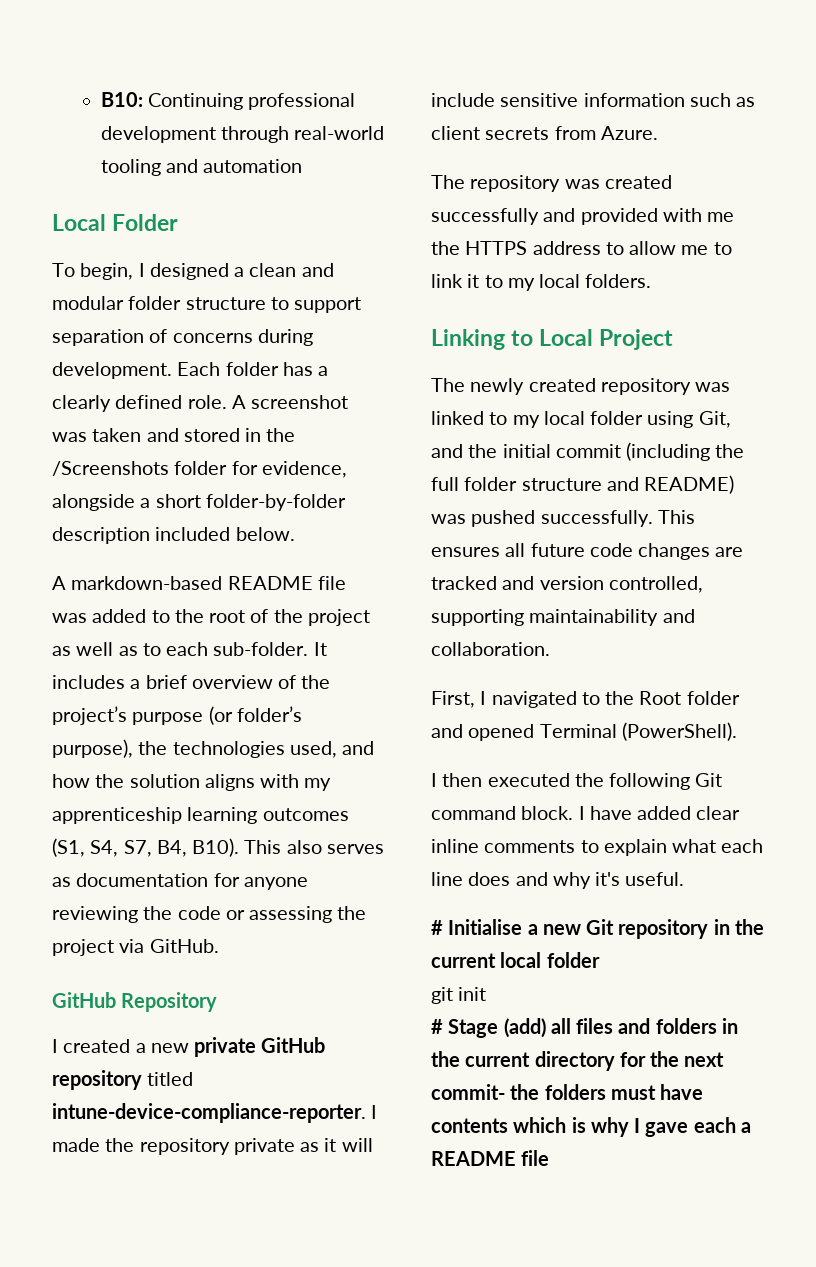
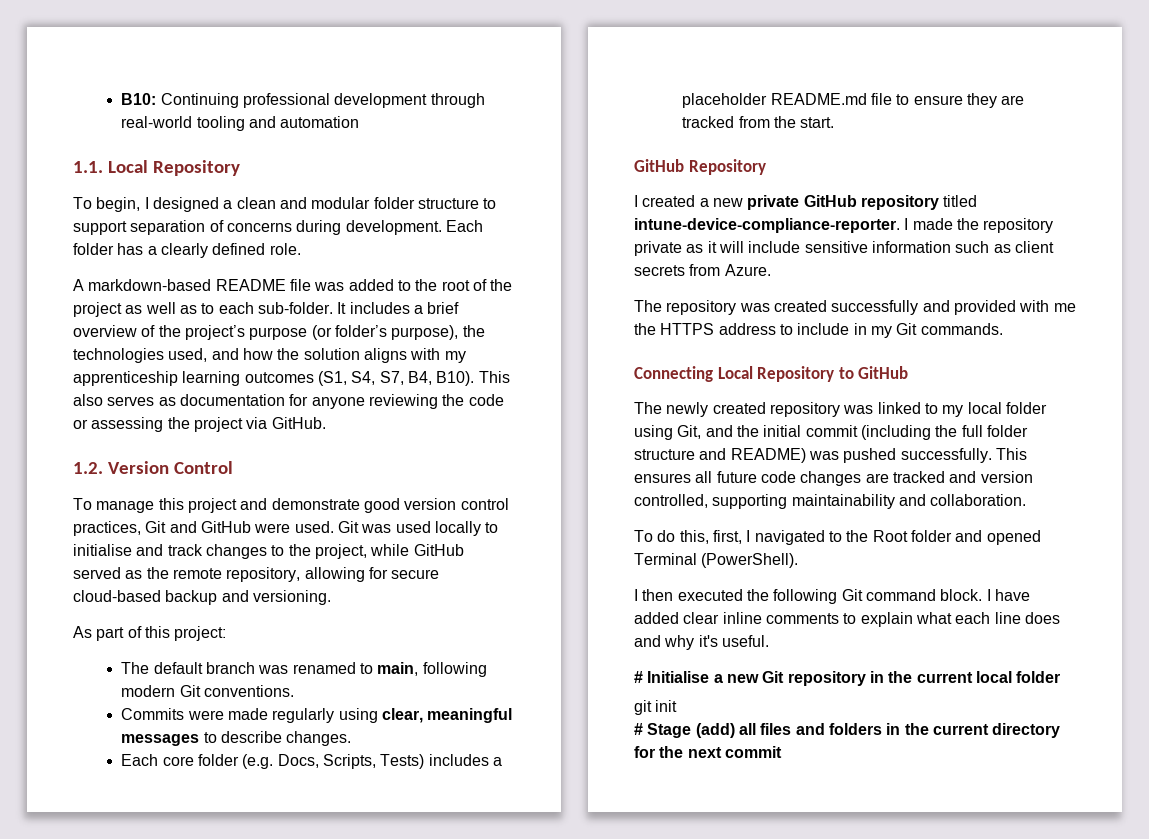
- Local Folder
+ 1.1. Local Repository
- A screenshot was taken and stored in the /Screenshots folder for evidence, alongside a short folder-by-folder description included below.
+ 1.2. Version Control
+ To manage this project and demonstrate good version control practices, Git and GitHub were used. Git was used locally to initialise and track changes to the project, while GitHub served as the remote repository, allowing for secure cloud-based backup and versioning.
+ As part of this project:
+ The default branch was renamed to main, following modern Git conventions.
+ Commits were made regularly using clear, meaningful messages to describe changes.
+ Each core folder (e.g. Docs, Scripts, Tests) includes a placeholder README.md file to ensure they are tracked from the start.
- The repository was created successfully and provided with me the HTTPS address to allow me to link it to my local folders.
- Linking to Local Project
+ The repository was created successfully and provided with me the HTTPS address to include in my Git commands.
+ Connecting Local Repository to GitHub
- First, I navigated to the Root folder and opened Terminal (PowerShell).
+ To do this, first, I navigated to the Root folder and opened Terminal (PowerShell).
- # Stage (add) all files and folders in the current directory for the next commit- the folders must have contents which is why I gave each a README file
+ # Stage (add) all files and folders in the current directory for the next commit

